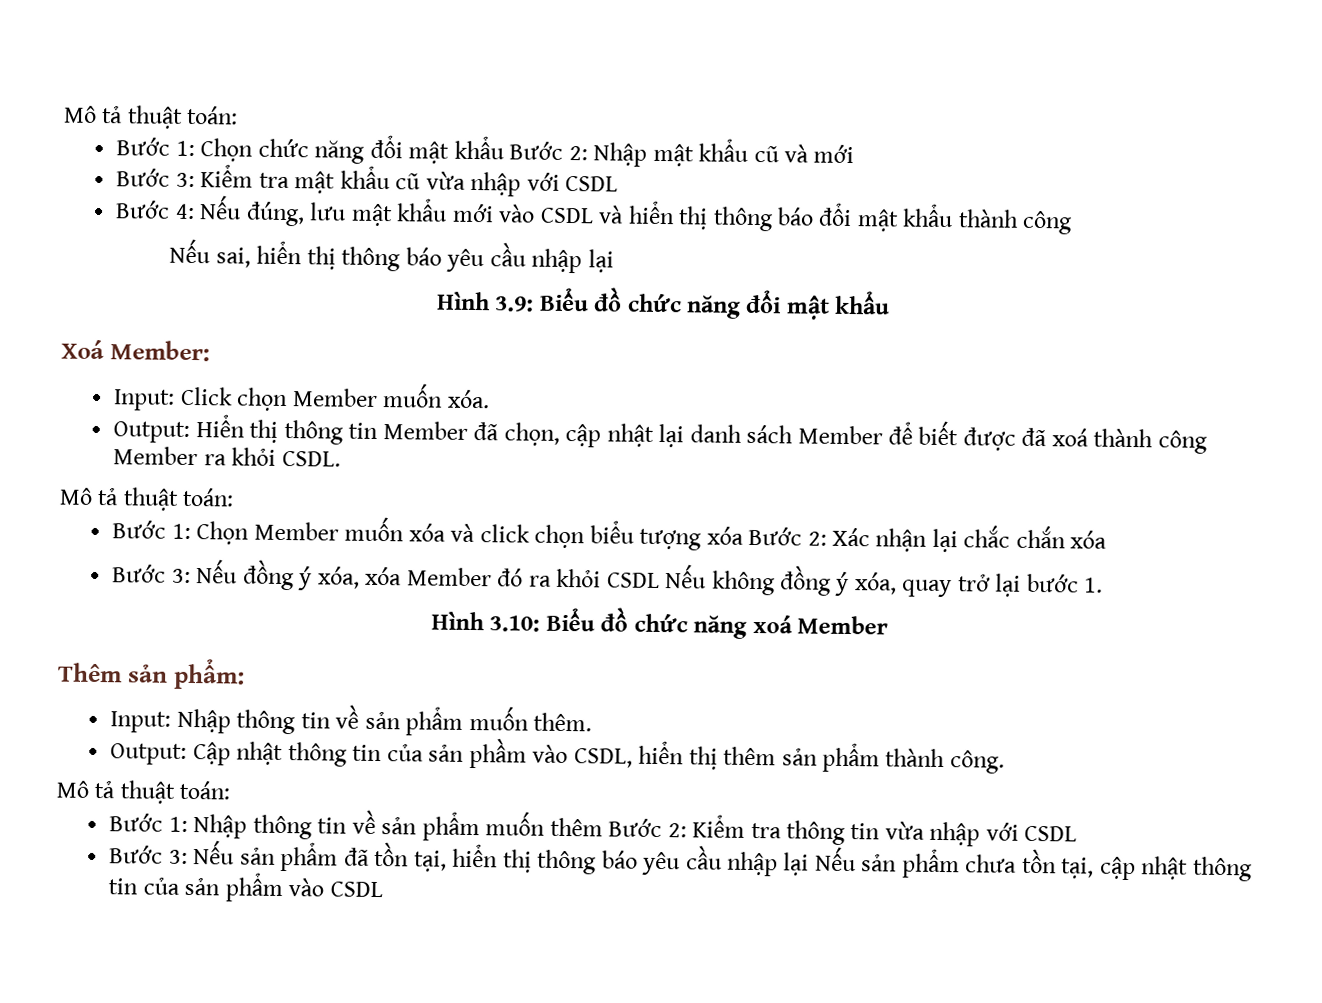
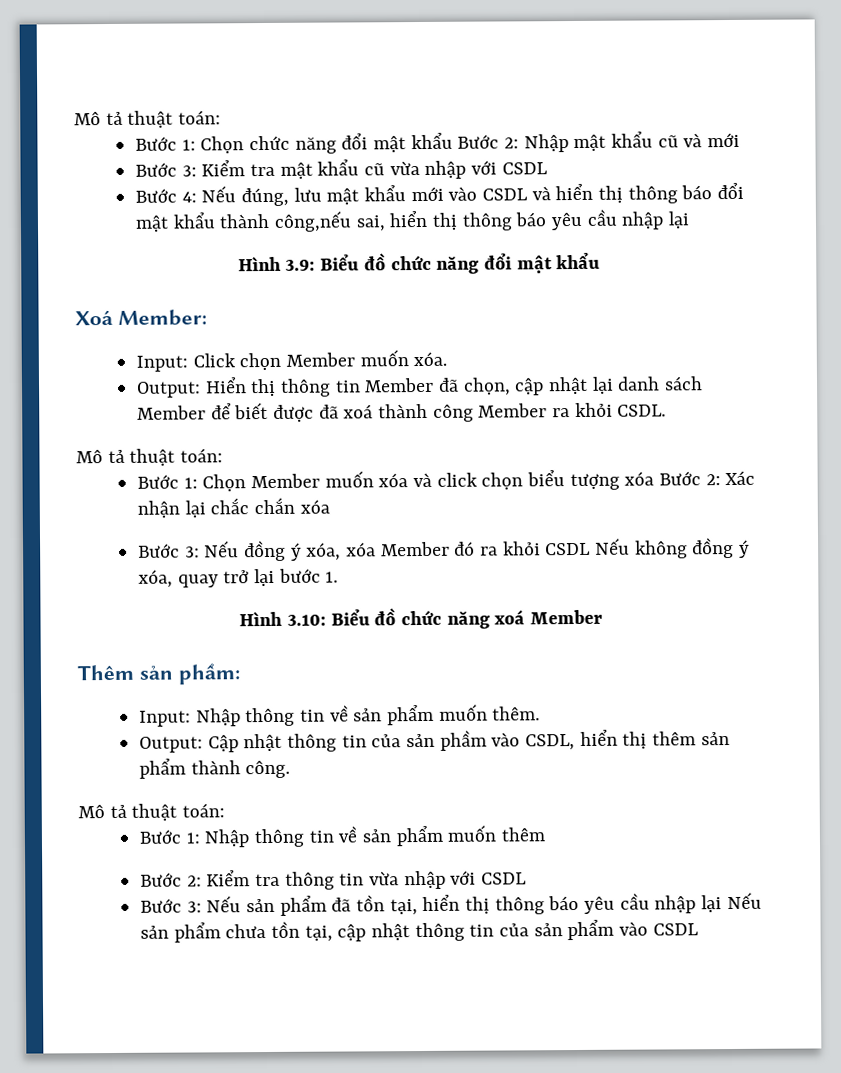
- Bước 4: Nếu đúng, lưu mật khẩu mới vào CSDL và hiển thị thông báo đổi mật khẩu thành công
- Nếu sai, hiển thị thông báo yêu cầu nhập lại
+ Bước 4: Nếu đúng, lưu mật khẩu mới vào CSDL và hiển thị thông báo đổi mật khẩu thành công,nếu sai, hiển thị thông báo yêu cầu nhập lại
- Bước 1: Nhập thông tin về sản phẩm muốn thêm Bước 2: Kiểm tra thông tin vừa nhập với CSDL
+ Bước 1: Nhập thông tin về sản phẩm muốn thêm
+ Bước 2: Kiểm tra thông tin vừa nhập với CSDL

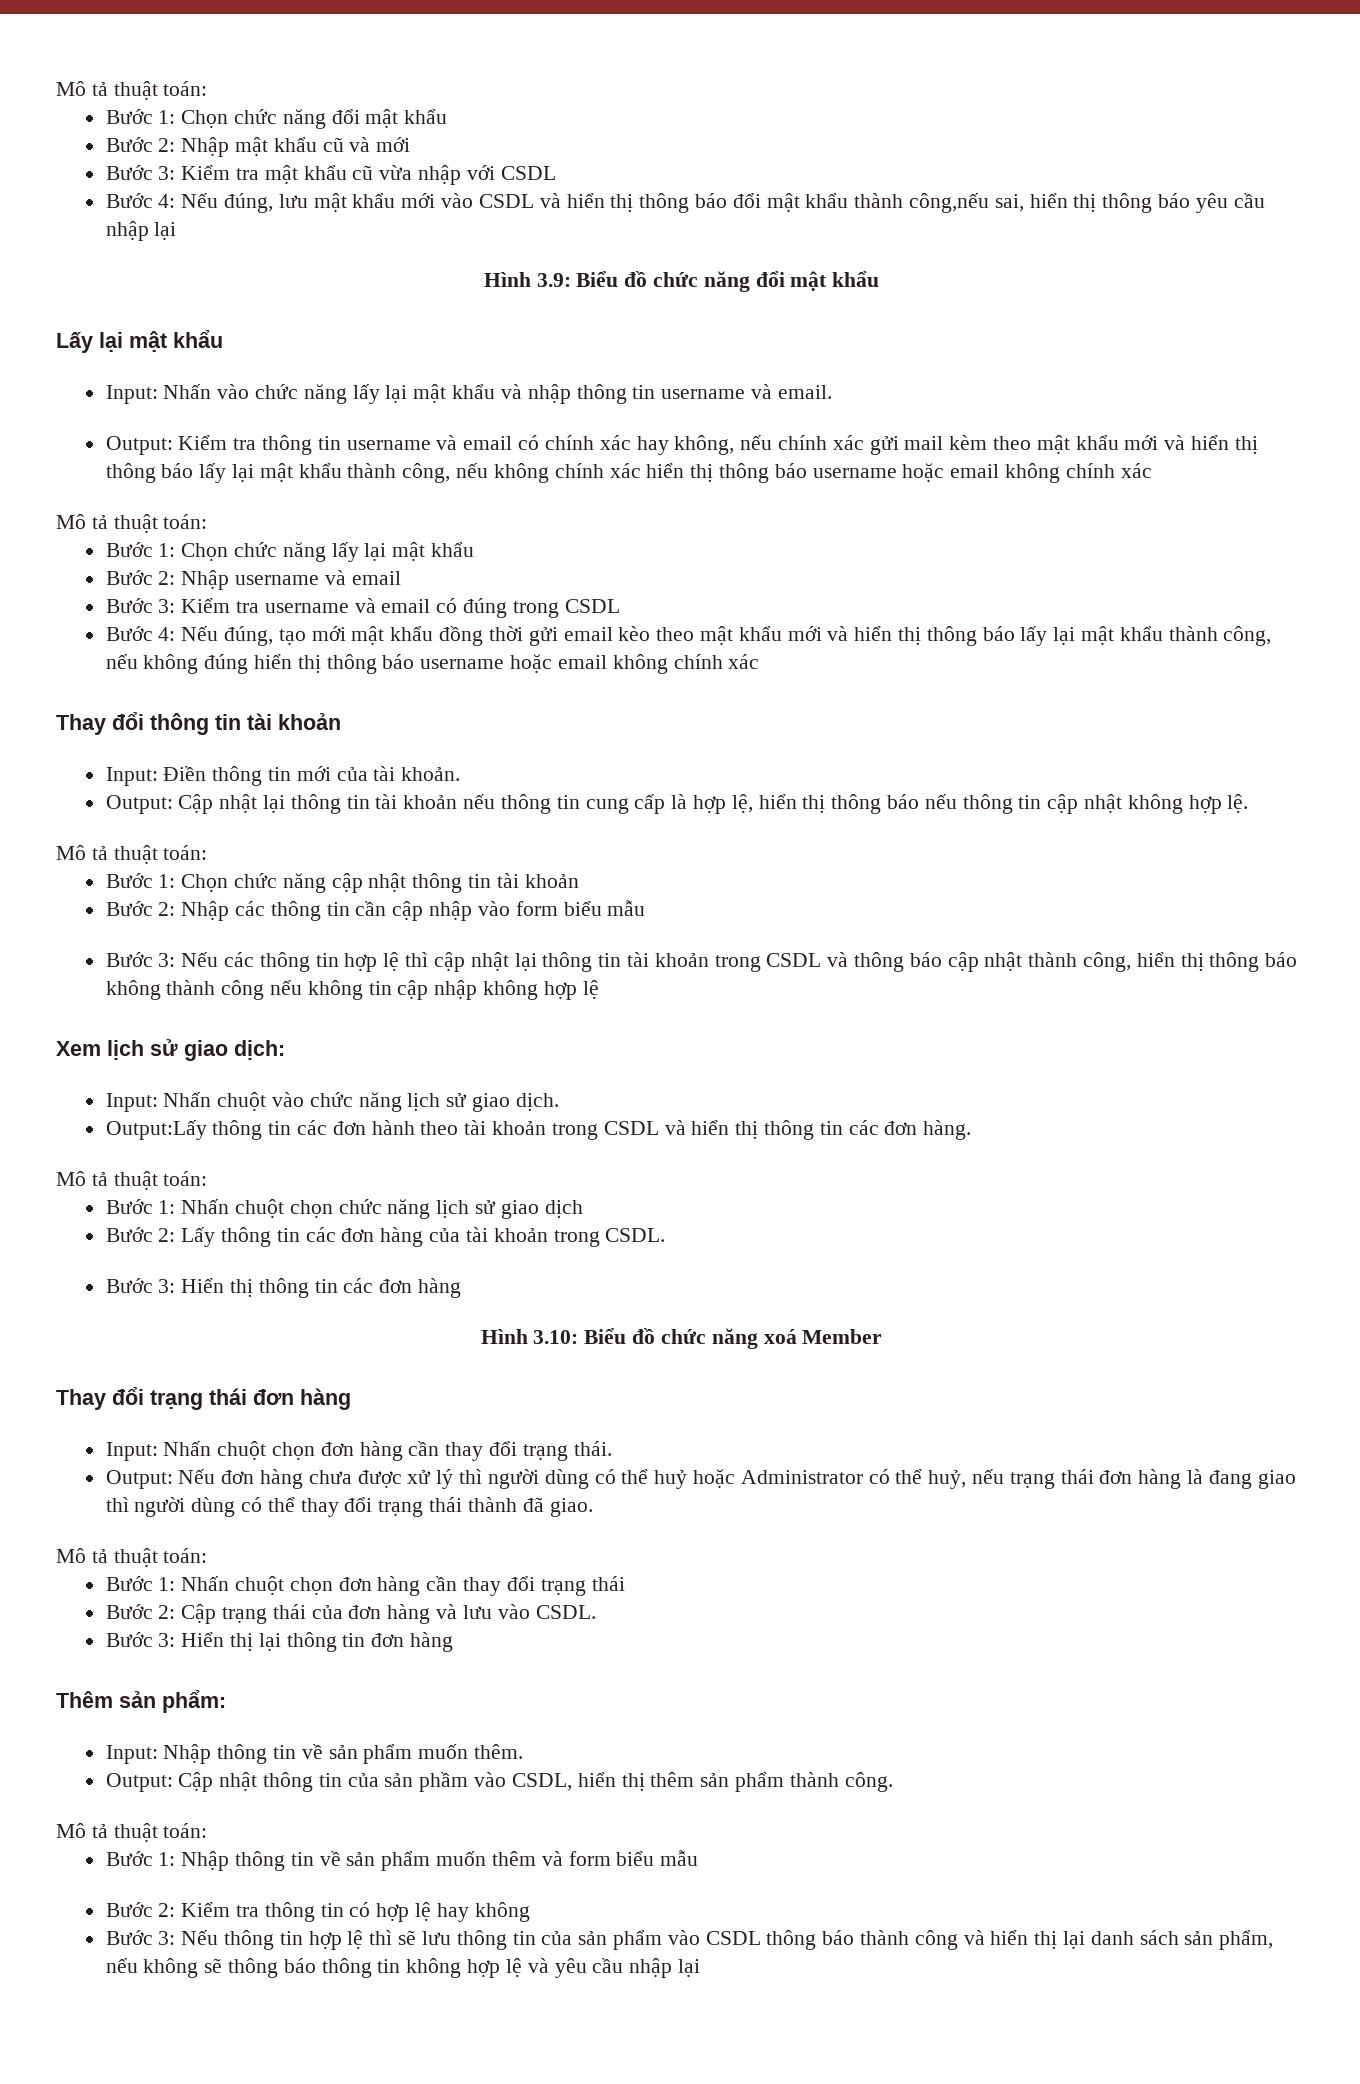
- Bước 1: Chọn chức năng đổi mật khẩu Bước 2: Nhập mật khẩu cũ và mới
+ Bước 1: Chọn chức năng đổi mật khẩu
+ Bước 2: Nhập mật khẩu cũ và mới
- Xoá Member:
- Input: Click chọn Member muốn xóa.
- Output: Hiển thị thông tin Member đã chọn, cập nhật lại danh sách Member để biết được đã xoá thành công Member ra khỏi CSDL.
+ Lấy lại mật khẩu
+ Input: Nhấn vào chức năng lấy lại mật khẩu và nhập thông tin username và email.
+ Output: Kiểm tra thông tin username và email có chính xác hay không, nếu chính xác gửi mail kèm theo mật khẩu mới và hiển thị thông báo lấy lại mật khẩu thành công, nếu không chính xác hiển thị thông báo username hoặc email không chính xác
  Mô tả thuật toán:
- Bước 1: Chọn Member muốn xóa và click chọn biểu tượng xóa Bước 2: Xác nhận lại chắc chắn xóa
- Bước 3: Nếu đồng ý xóa, xóa Member đó ra khỏi CSDL Nếu không đồng ý xóa, quay trở lại bước 1.
+ Bước 1: Chọn chức năng lấy lại mật khẩu
+ Bước 2: Nhập username và email
+ Bước 3: Kiểm tra username và email có đúng trong CSDL
+ Bước 4: Nếu đúng, tạo mới mật khẩu đồng thời gửi email kèo theo mật khẩu mới và hiển thị thông báo lấy lại mật khẩu thành công, nếu không đúng hiển thị thông báo username hoặc email không chính xác
+ Thay đổi thông tin tài khoản
+ Input: Điền thông tin mới của tài khoản.
+ Output: Cập nhật lại thông tin tài khoản nếu thông tin cung cấp là hợp lệ, hiển thị thông báo nếu thông tin cập nhật không hợp lệ.
+ Mô tả thuật toán:
+ Bước 1: Chọn chức năng cập nhật thông tin tài khoản
+ Bước 2: Nhập các thông tin cần cập nhập vào form biểu mẫu
+ Bước 3: Nếu các thông tin hợp lệ thì cập nhật lại thông tin tài khoản trong CSDL và thông báo cập nhật thành công, hiển thị thông báo không thành công nếu không tin cập nhập không hợp lệ
+ Xem lịch sử giao dịch:
+ Input: Nhấn chuột vào chức năng lịch sử giao dịch.
+ Output:Lấy thông tin các đơn hành theo tài khoản trong CSDL và hiển thị thông tin các đơn hàng.
+ Mô tả thuật toán:
+ Bước 1: Nhấn chuột chọn chức năng lịch sử giao dịch
+ Bước 2: Lấy thông tin các đơn hàng của tài khoản trong CSDL.
+ Bước 3: Hiển thị thông tin các đơn hàng
+ Thay đổi trạng thái đơn hàng
+ Input: Nhấn chuột chọn đơn hàng cần thay đổi trạng thái.
+ Output: Nếu đơn hàng chưa được xử lý thì người dùng có thể huỷ hoặc Administrator có thể huỷ, nếu trạng thái đơn hàng là đang giao thì người dùng có thể thay đổi trạng thái thành đã giao.
+ Mô tả thuật toán:
+ Bước 1: Nhấn chuột chọn đơn hàng cần thay đổi trạng thái
+ Bước 2: Cập trạng thái của đơn hàng và lưu vào CSDL.
+ Bước 3: Hiển thị lại thông tin đơn hàng
- Bước 1: Nhập thông tin về sản phẩm muốn thêm
+ Bước 1: Nhập thông tin về sản phẩm muốn thêm và form biểu mẫu
- Bước 2: Kiểm tra thông tin vừa nhập với CSDL
- Bước 3: Nếu sản phẩm đã tồn tại, hiển thị thông báo yêu cầu nhập lại Nếu sản phẩm chưa tồn tại, cập nhật thông tin của sản phẩm vào CSDL
+ Bước 2: Kiểm tra thông tin có hợp lệ hay không
+ Bước 3: Nếu thông tin hợp lệ thì sẽ lưu thông tin của sản phẩm vào CSDL thông báo thành công và hiển thị lại danh sách sản phẩm, nếu không sẽ thông báo thông tin không hợp lệ và yêu cầu nhập lại

